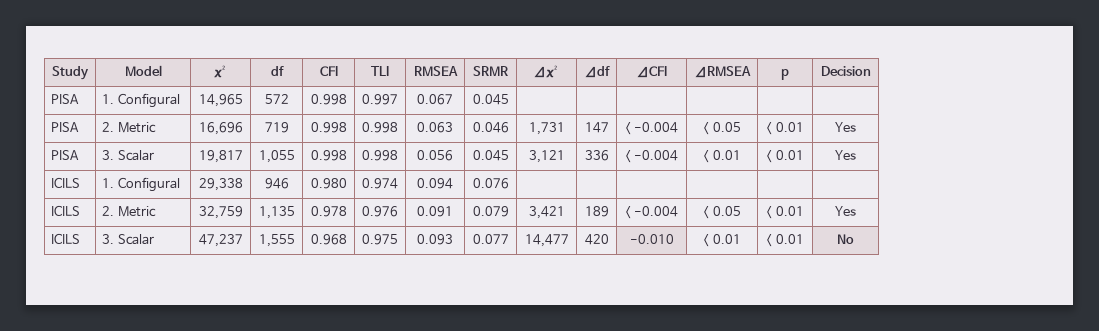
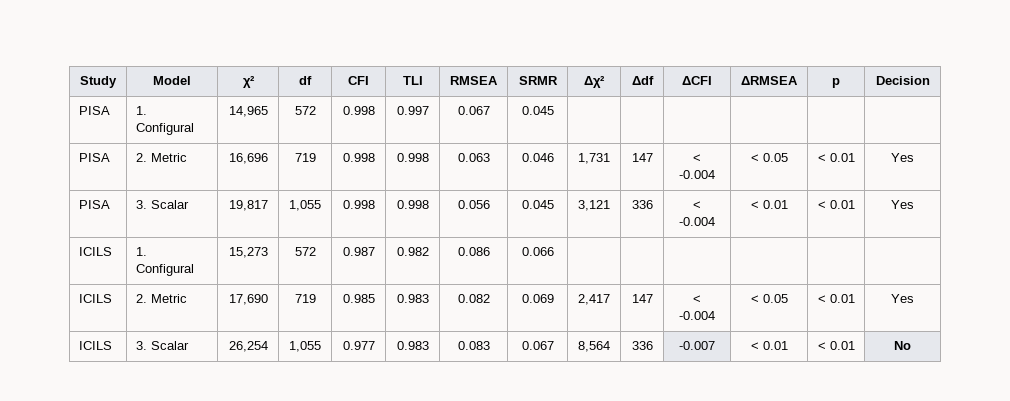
- ICILS | 1. Configural | 29,338 | 946 | 0.980 | 0.974 | 0.094 | 0.076 | | | | | |
- ICILS | 2. Metric | 32,759 | 1,135 | 0.978 | 0.976 | 0.091 | 0.079 | 3,421 | 189 | < -0.004 | < 0.05 | < 0.01 | Yes
+ ICILS | 1. Configural | 15,273 | 572 | 0.987 | 0.982 | 0.086 | 0.066 | | | | | |
+ ICILS | 2. Metric | 17,690 | 719 | 0.985 | 0.983 | 0.082 | 0.069 | 2,417 | 147 | < -0.004 | < 0.05 | < 0.01 | Yes
- ICILS | 3. Scalar | 47,237 | 1,555 | 0.968 | 0.975 | 0.093 | 0.077 | 14,477 | 420 | -0.010 | < 0.01 | < 0.01 | No
+ ICILS | 3. Scalar | 26,254 | 1,055 | 0.977 | 0.983 | 0.083 | 0.067 | 8,564 | 336 | -0.007 | < 0.01 | < 0.01 | No

